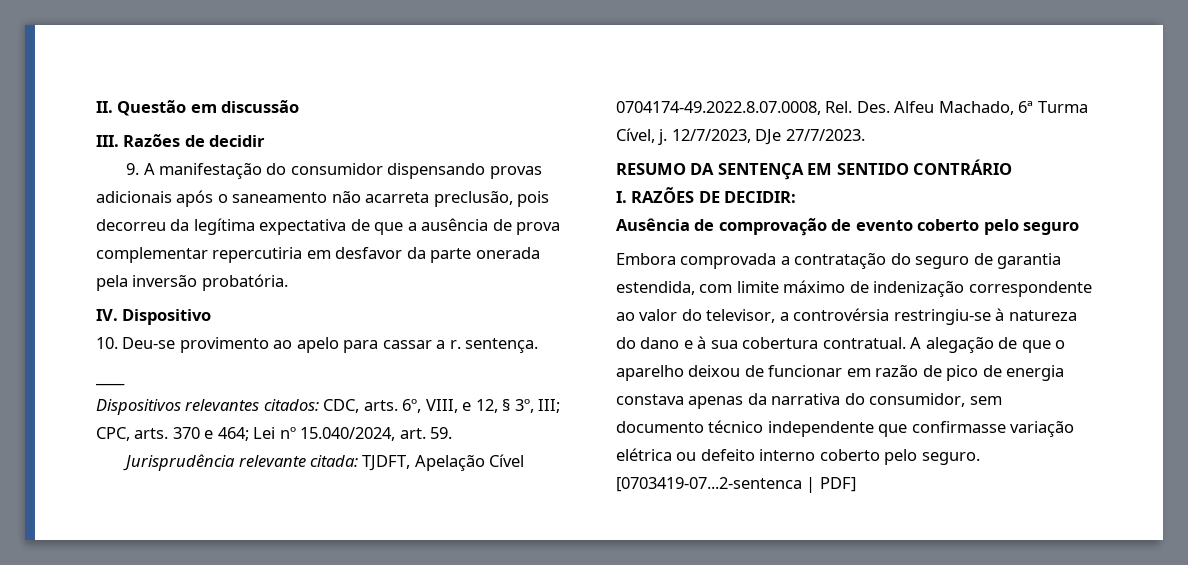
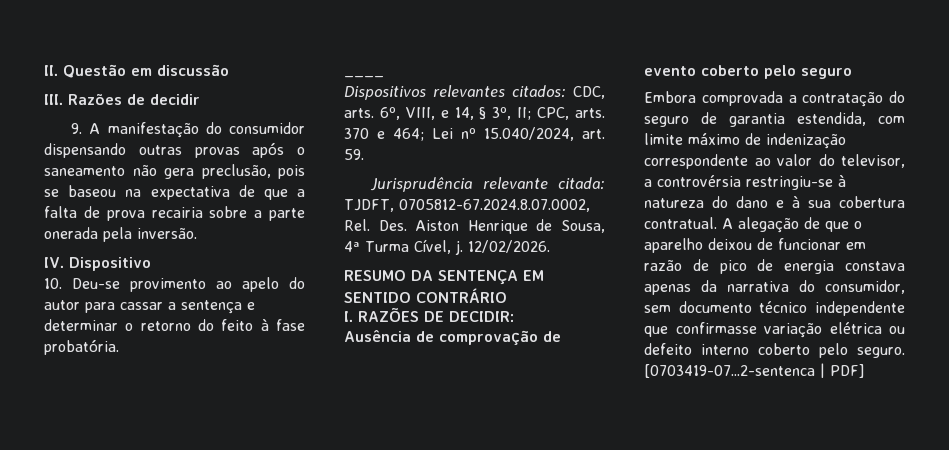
- 9. A manifestação do consumidor dispensando provas adicionais após o saneamento não acarreta preclusão, pois decorreu da legítima expectativa de que a ausência de prova complementar repercutiria em desfavor da parte onerada pela inversão probatória.
+ 9. A manifestação do consumidor dispensando outras provas após o saneamento não gera preclusão, pois se baseou na expectativa de que a falta de prova recairia sobre a parte onerada pela inversão.
- 10. Deu-se provimento ao apelo para cassar a r. sentença.
+ 10. Deu-se provimento ao apelo do autor para cassar a sentença e determinar o retorno do feito à fase probatória.
- Dispositivos relevantes citados: CDC, arts. 6º, VIII, e 12, § 3º, III; CPC, arts. 370 e 464; Lei nº 15.040/2024, art. 59.
+ Dispositivos relevantes citados: CDC, arts. 6º, VIII, e 14, § 3º, II; CPC, arts. 370 e 464; Lei nº 15.040/2024, art. 59.
- Jurisprudência relevante citada: TJDFT, Apelação Cível 0704174-49.2022.8.07.0008, Rel. Des. Alfeu Machado, 6ª Turma Cível, j. 12/7/2023, DJe 27/7/2023.
+ Jurisprudência relevante citada: TJDFT, 0705812-67.2024.8.07.0002, Rel. Des. Aiston Henrique de Sousa, 4ª Turma Cível, j. 12/02/2026.

